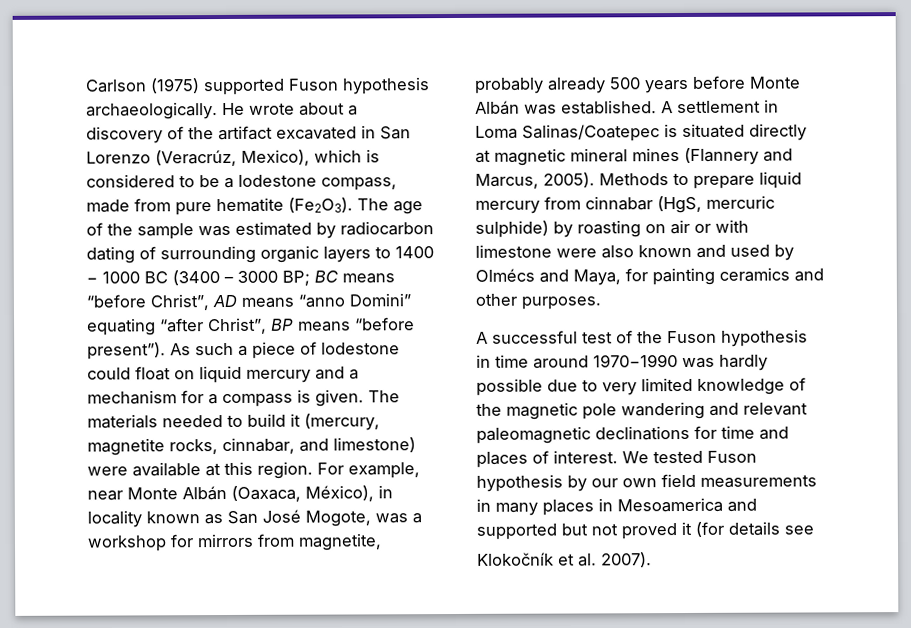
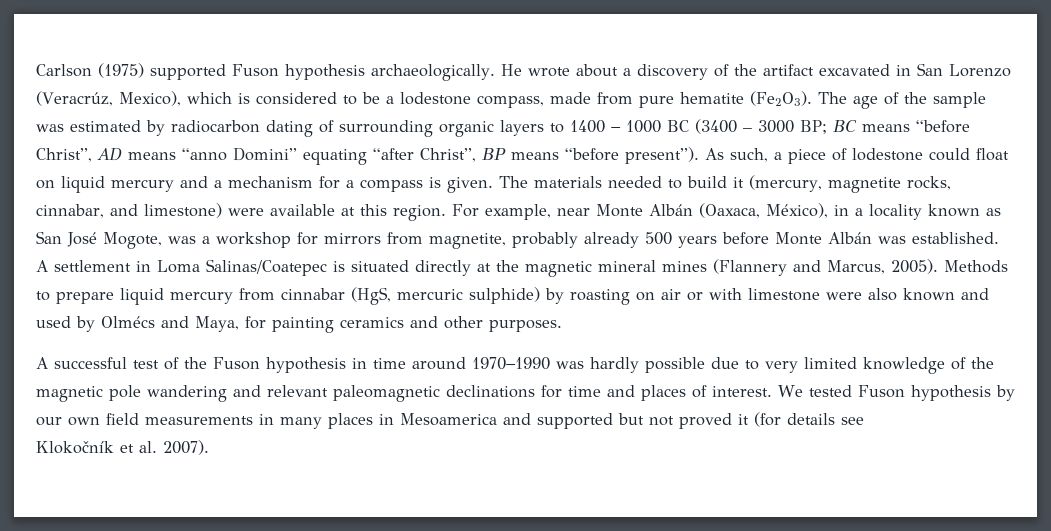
- As such a piece of lodestone could float on liquid mercury and a mechanism for a compass is given.
+ As such, a piece of lodestone could float on liquid mercury and a mechanism for a compass is given.
- For example, near Monte Albán (Oaxaca, México), in locality known as San José Mogote, was a workshop for mirrors from magnetite, probably already 500 years before Monte Albán was established.
+ For example, near Monte Albán (Oaxaca, México), in a locality known as San José Mogote, was a workshop for mirrors from magnetite, probably already 500 years before Monte Albán was established.
- A settlement in Loma Salinas/Coatepec is situated directly at magnetic mineral mines (Flannery and Marcus, 2005).
+ A settlement in Loma Salinas/Coatepec is situated directly at the magnetic mineral mines (Flannery and Marcus, 2005).

